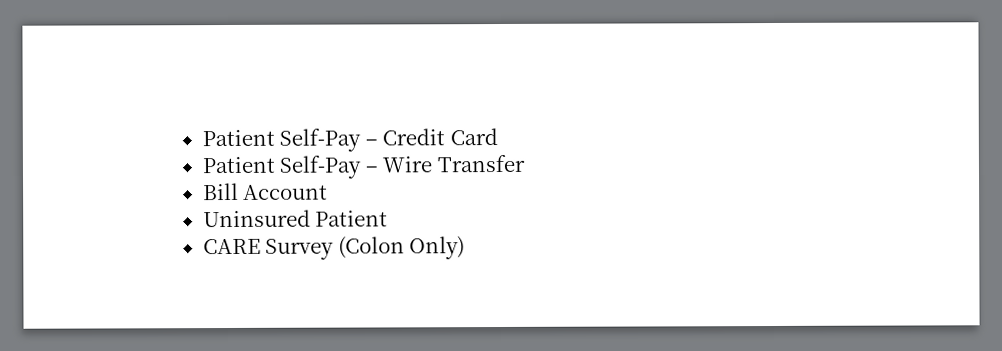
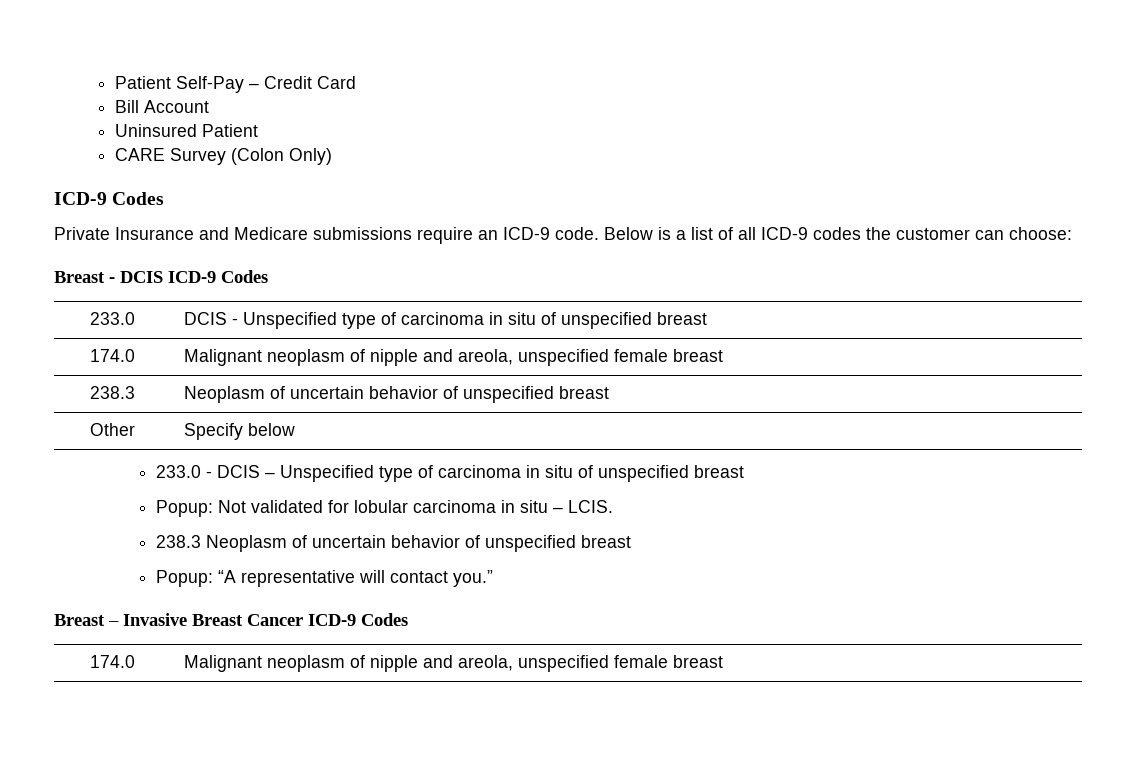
- Patient Self-Pay – Wire Transfer
  CARE Survey (Colon Only)
+ ICD-9 Codes
+ Private Insurance and Medicare submissions require an ICD-9 code. Below is a list of all ICD-9 codes the customer can choose:
+ Breast - DCIS ICD-9 Codes
+ 233.0 | DCIS - Unspecified type of carcinoma in situ of unspecified breast
+ 174.0 | Malignant neoplasm of nipple and areola, unspecified female breast
+ 238.3 | Neoplasm of uncertain behavior of unspecified breast
+ Other | Specify below
+ 233.0 - DCIS – Unspecified type of carcinoma in situ of unspecified breast
+ Popup: Not validated for lobular carcinoma in situ – LCIS.
+ 238.3 Neoplasm of uncertain behavior of unspecified breast
+ Popup: “A representative will contact you.”
+ Breast – Invasive Breast Cancer ICD-9 Codes
+ 174.0 | Malignant neoplasm of nipple and areola, unspecified female breast

